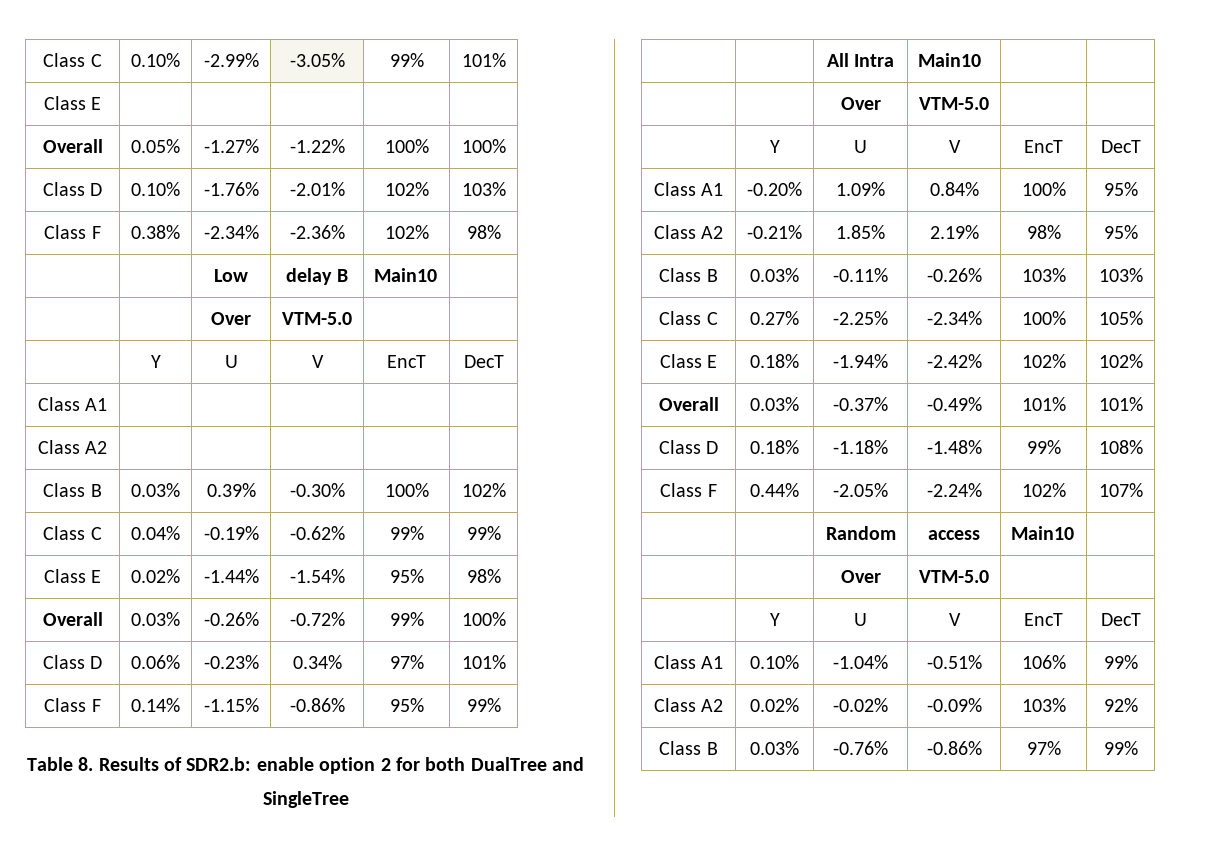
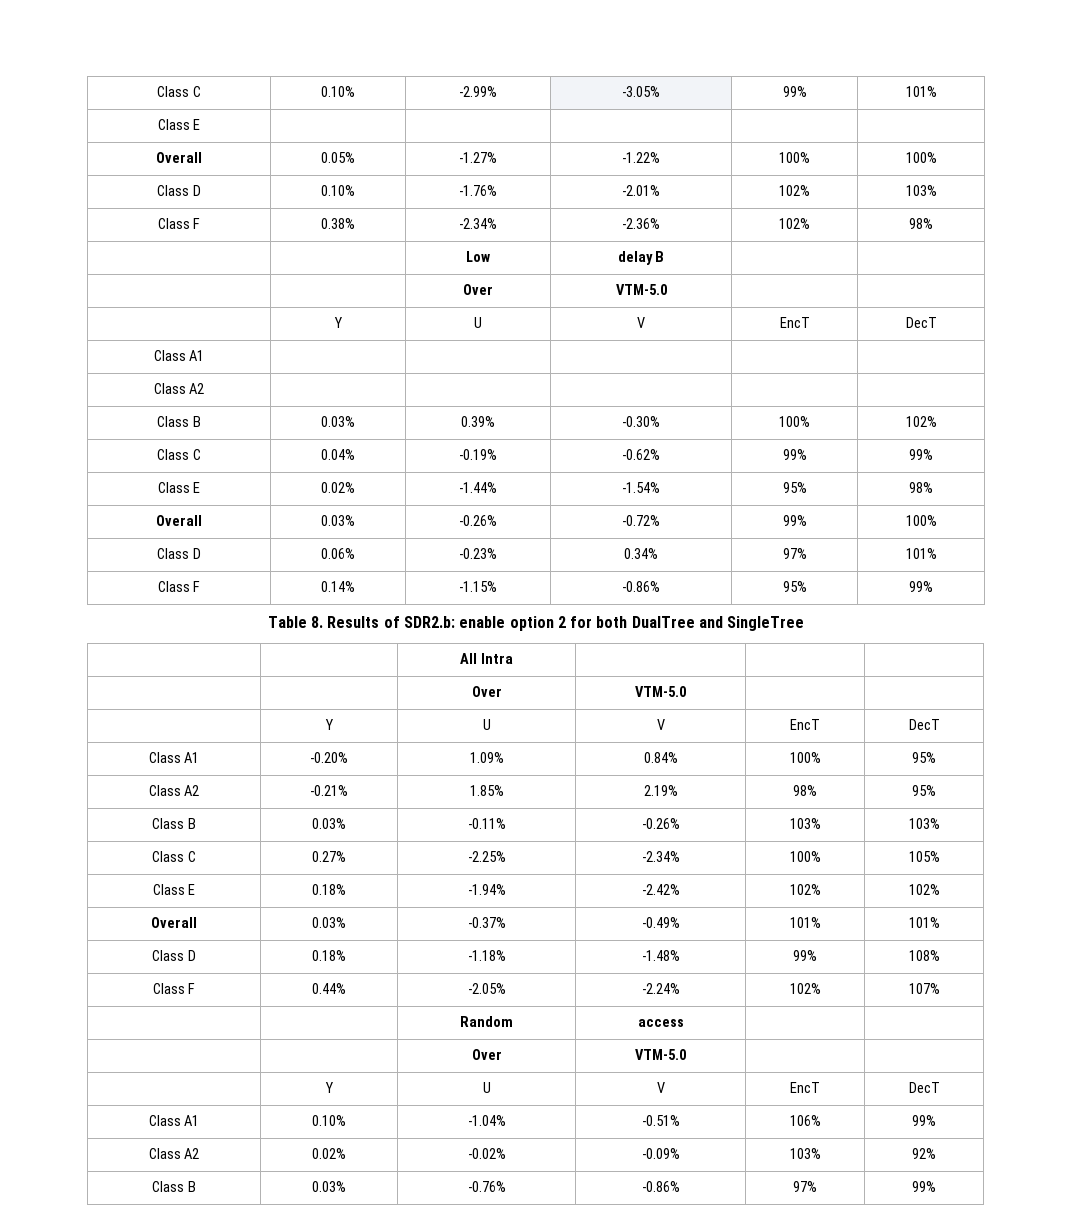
- | | Low | delay B | Main10 |
+ | | Low | delay B | |
- | | All Intra | Main10 | |
+ | | All Intra | | |
- | | Random | access | Main10 |
+ | | Random | access | |

